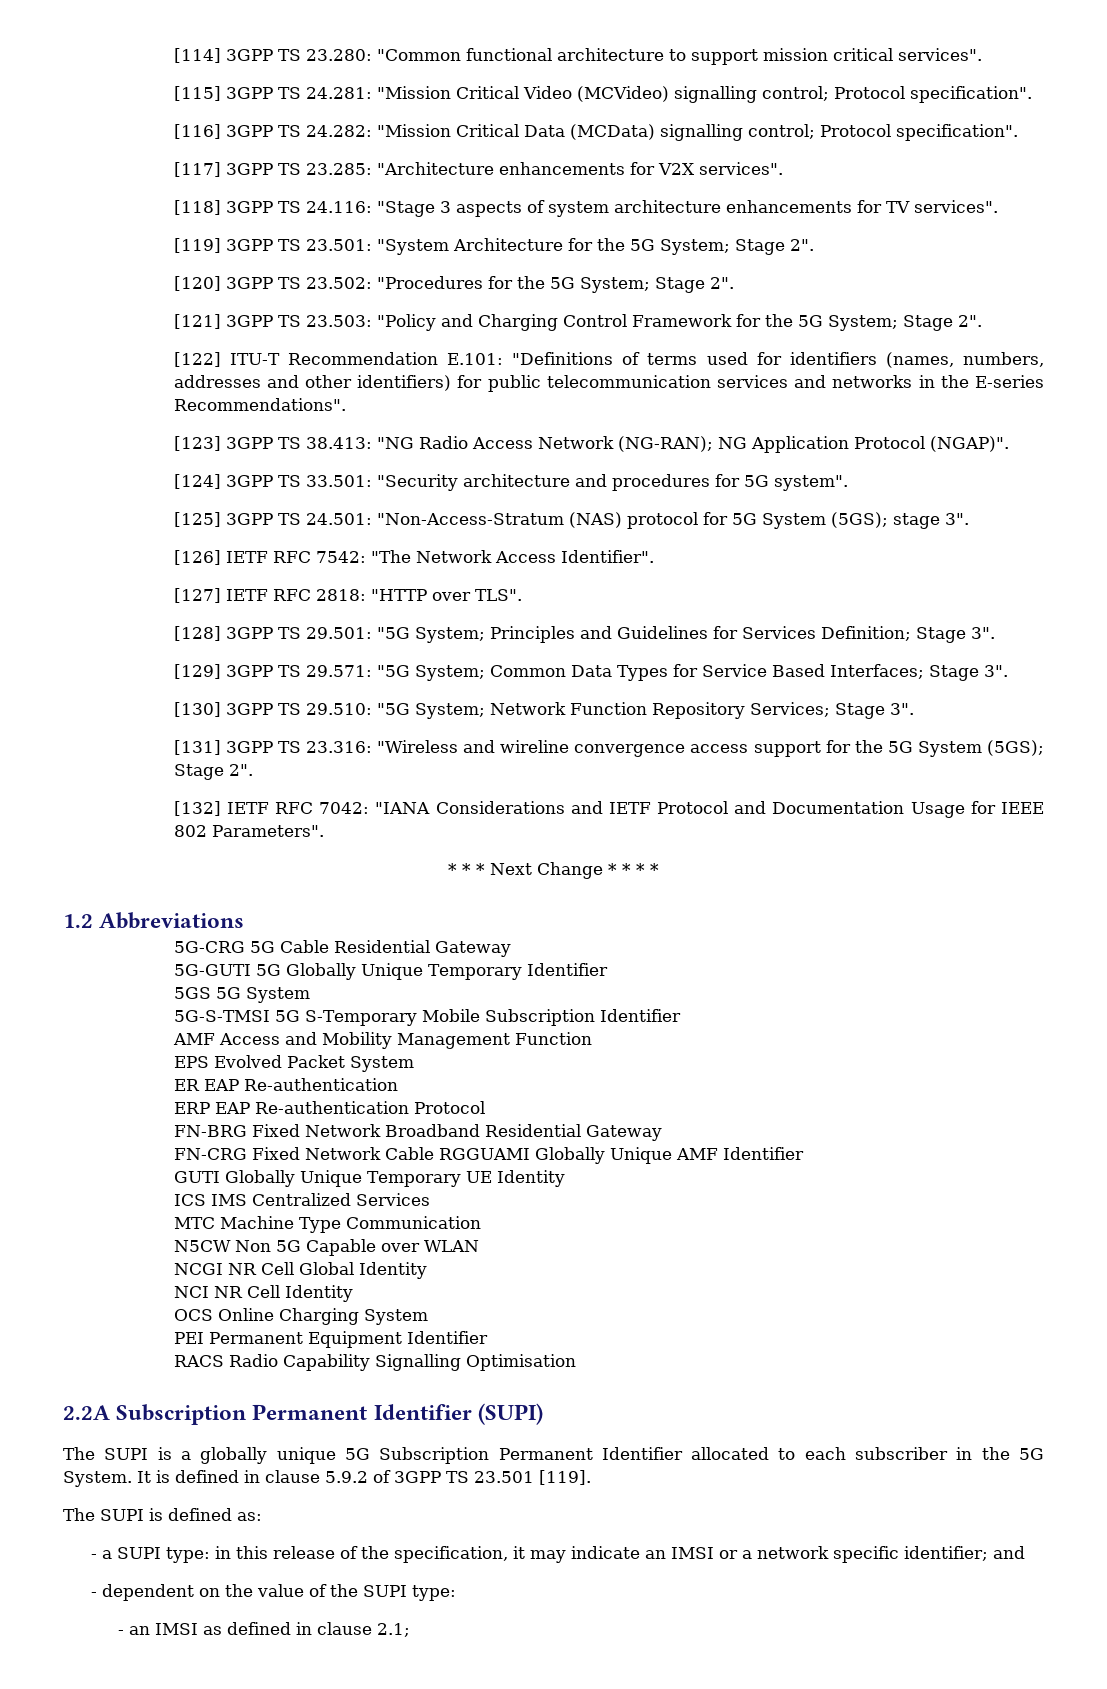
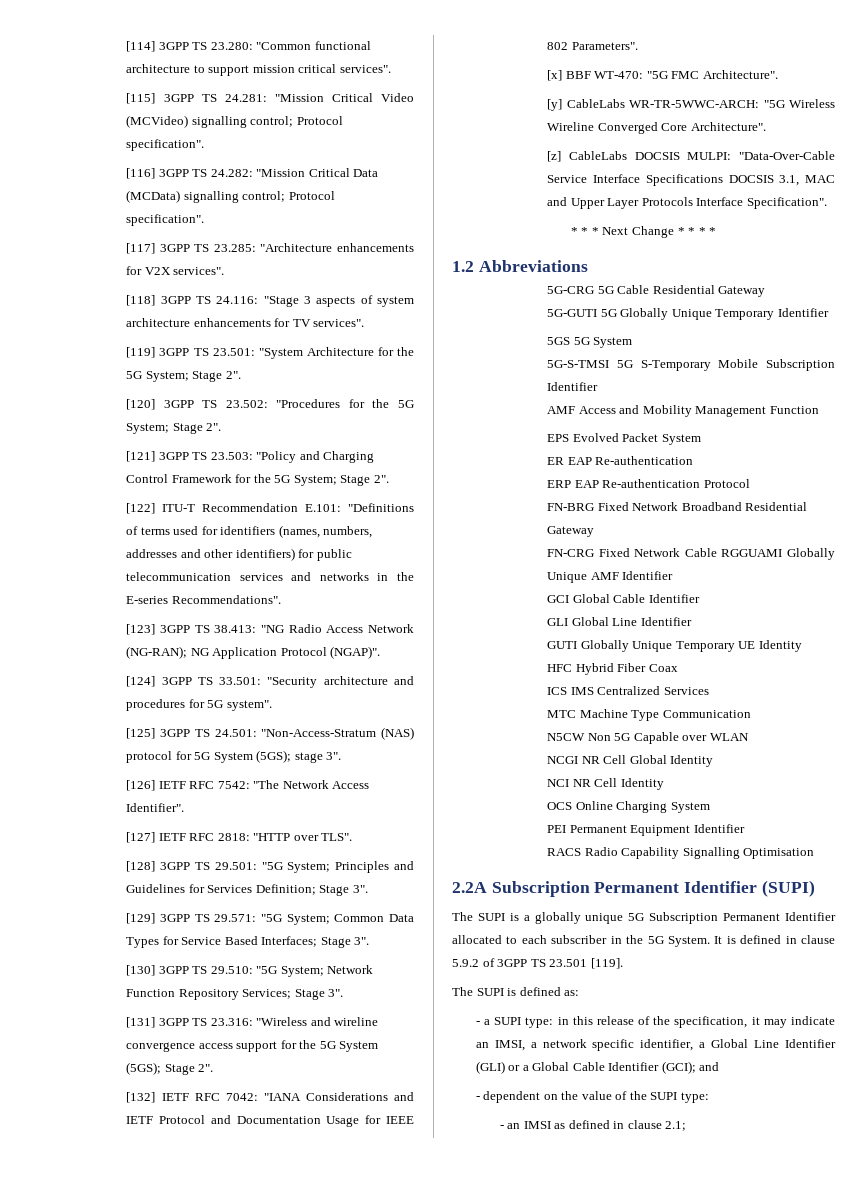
+ [x] BBF WT-470: "5G FMC Architecture".
+ [y] CableLabs WR-TR-5WWC-ARCH: "5G Wireless Wireline Converged Core Architecture".
+ [z] CableLabs DOCSIS MULPI: "Data-Over-Cable Service Interface Specifications DOCSIS 3.1, MAC and Upper Layer Protocols Interface Specification".
+ GCI Global Cable Identifier
+ GLI Global Line Identifier
+ HFC Hybrid Fiber Coax
- - a SUPI type: in this release of the specification, it may indicate an IMSI or a network specific identifier; and
+ - a SUPI type: in this release of the specification, it may indicate an IMSI, a network specific identifier, a Global Line Identifier (GLI) or a Global Cable Identifier (GCI); and

